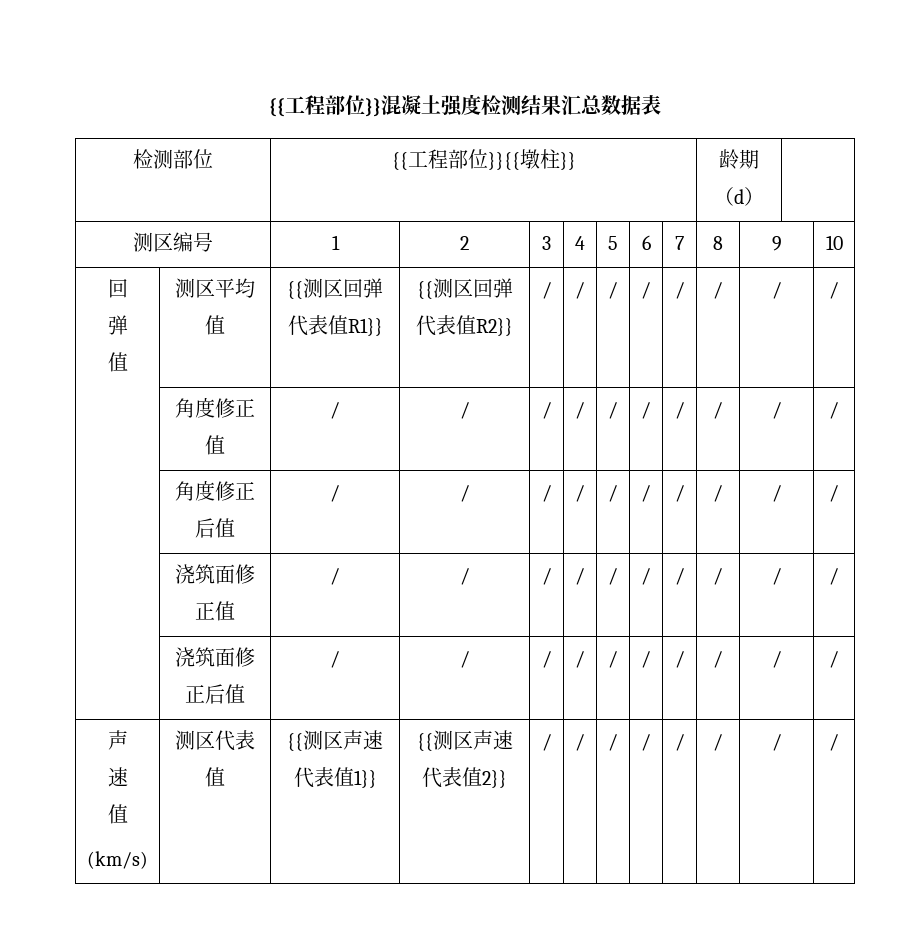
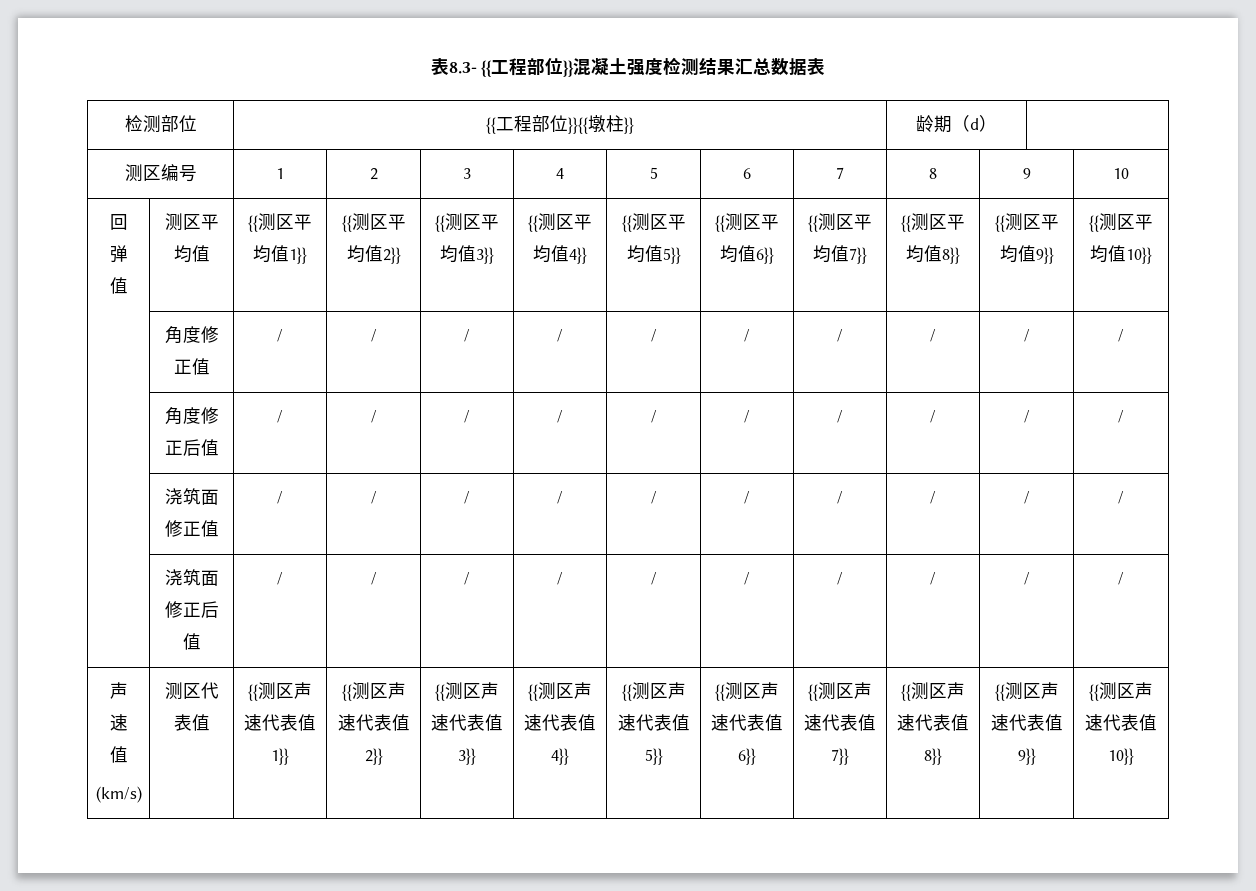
- {{工程部位}}混凝土强度检测结果汇总数据表
+ 表8.3- {{工程部位}}混凝土强度检测结果汇总数据表
- {{测区回弹代表值R1}} | {{测区回弹代表值R2}} | / | / | / | / | / | / | / | /
+ {{测区平均值1}} | {{测区平均值2}} | {{测区平均值3}} | {{测区平均值4}} | {{测区平均值5}} | {{测区平均值6}} | {{测区平均值7}} | {{测区平均值8}} | {{测区平均值9}} | {{测区平均值10}}
- {{测区声速代表值2}} | / | / | / | / | / | / | / | /
+ {{测区声速代表值2}} | {{测区声速代表值3}} | {{测区声速代表值4}} | {{测区声速代表值5}} | {{测区声速代表值6}} | {{测区声速代表值7}} | {{测区声速代表值8}} | {{测区声速代表值9}} | {{测区声速代表值10}}

